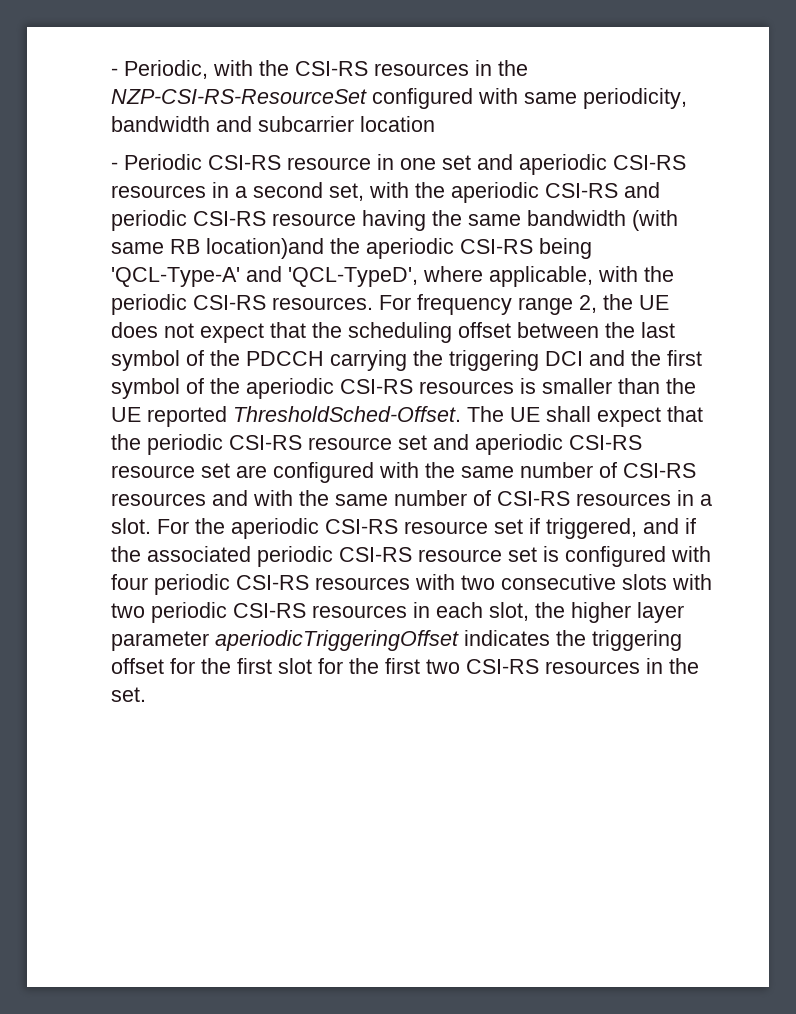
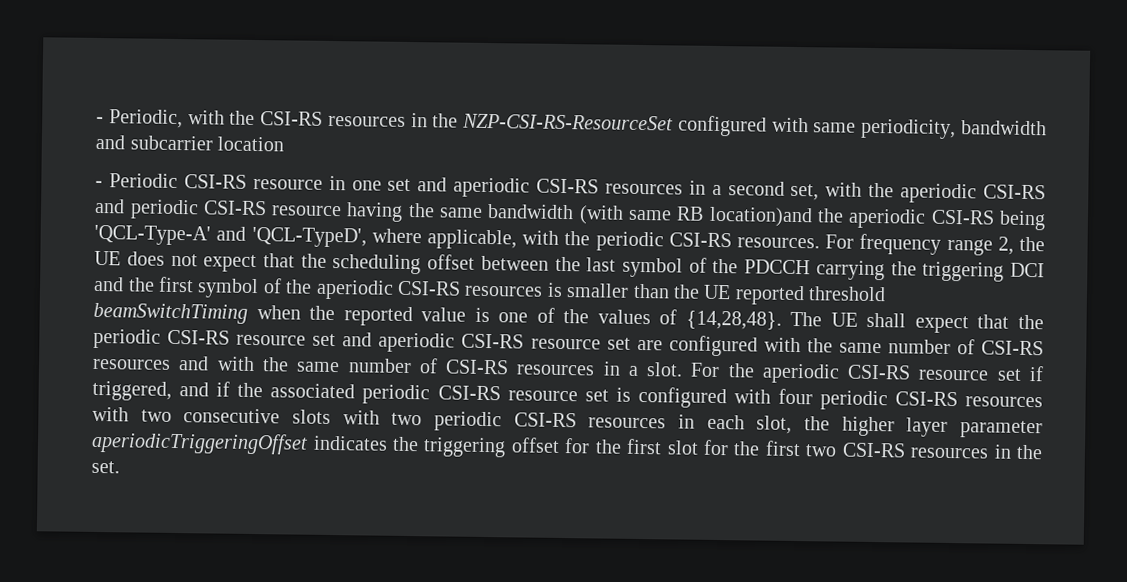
- For frequency range 2, the UE does not expect that the scheduling offset between the last symbol of the PDCCH carrying the triggering DCI and the first symbol of the aperiodic CSI-RS resources is smaller than the UE reported ThresholdSched-Offset.
+ For frequency range 2, the UE does not expect that the scheduling offset between the last symbol of the PDCCH carrying the triggering DCI and the first symbol of the aperiodic CSI-RS resources is smaller than the UE reported threshold beamSwitchTiming when the reported value is one of the values of {14,28,48}.

